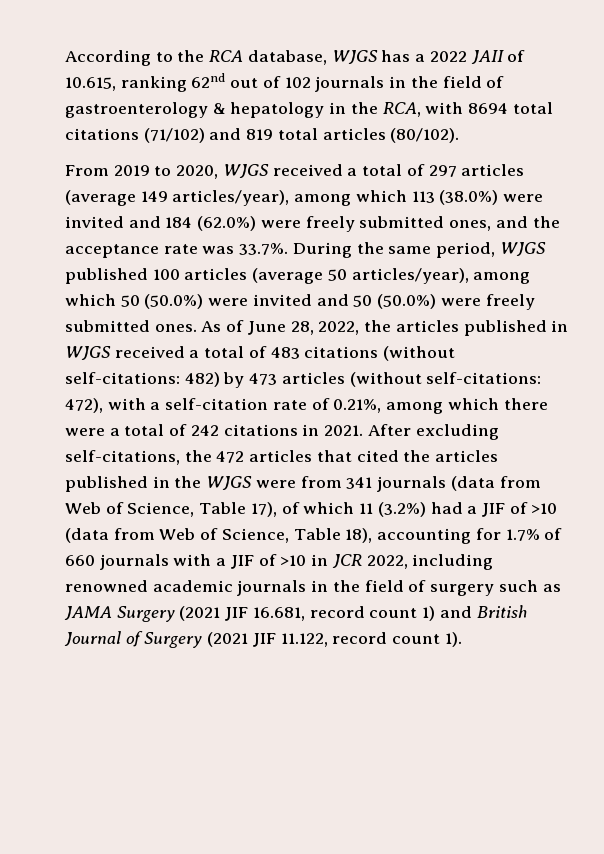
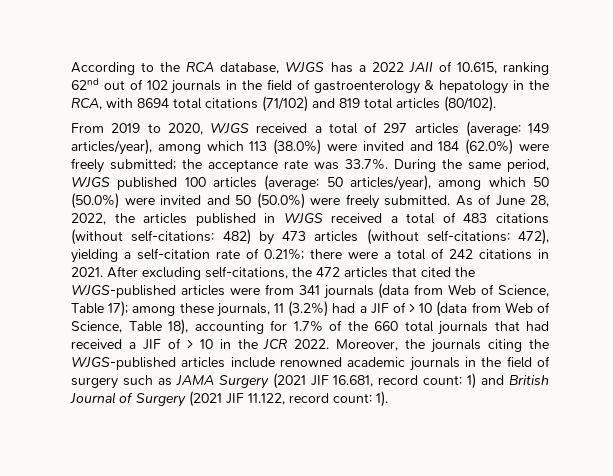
- From 2019 to 2020, WJGS received a total of 297 articles (average 149 articles/year), among which 113 (38.0%) were invited and 184 (62.0%) were freely submitted ones, and the acceptance rate was 33.7%. During the same period, WJGS published 100 articles (average 50 articles/year), among which 50 (50.0%) were invited and 50 (50.0%) were freely submitted ones.
+ From 2019 to 2020, WJGS received a total of 297 articles (average: 149 articles/year), among which 113 (38.0%) were invited and 184 (62.0%) were freely submitted; the acceptance rate was 33.7%. During the same period, WJGS published 100 articles (average: 50 articles/year), among which 50 (50.0%) were invited and 50 (50.0%) were freely submitted.
- As of June 28, 2022, the articles published in WJGS received a total of 483 citations (without self-citations: 482) by 473 articles (without self-citations: 472), with a self-citation rate of 0.21%, among which there were a total of 242 citations in 2021.
+ As of June 28, 2022, the articles published in WJGS received a total of 483 citations (without self-citations: 482) by 473 articles (without self-citations: 472), yielding a self-citation rate of 0.21%; there were a total of 242 citations in 2021.
- After excluding self-citations, the 472 articles that cited the articles published in the WJGS were from 341 journals (data from Web of Science, Table 17), of which 11 (3.2%) had a JIF of >10 (data from Web of Science, Table 18), accounting for 1.7% of 660 journals with a JIF of >10 in JCR 2022, including renowned academic journals in the field of surgery such as JAMA Surgery (2021 JIF 16.681, record count 1) and British Journal of Surgery (2021 JIF 11.122, record count 1).
+ After excluding self-citations, the 472 articles that cited the WJGS-published articles were from 341 journals (data from Web of Science, Table 17); among these journals, 11 (3.2%) had a JIF of > 10 (data from Web of Science, Table 18), accounting for 1.7% of the 660 total journals that had received a JIF of > 10 in the JCR 2022. Moreover, the journals citing the WJGS-published articles include renowned academic journals in the field of surgery such as JAMA Surgery (2021 JIF 16.681, record count: 1) and British Journal of Surgery (2021 JIF 11.122, record count: 1).

